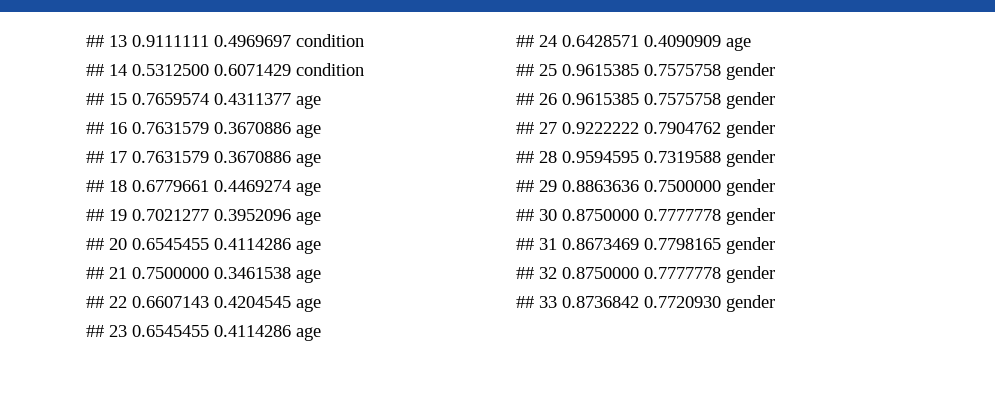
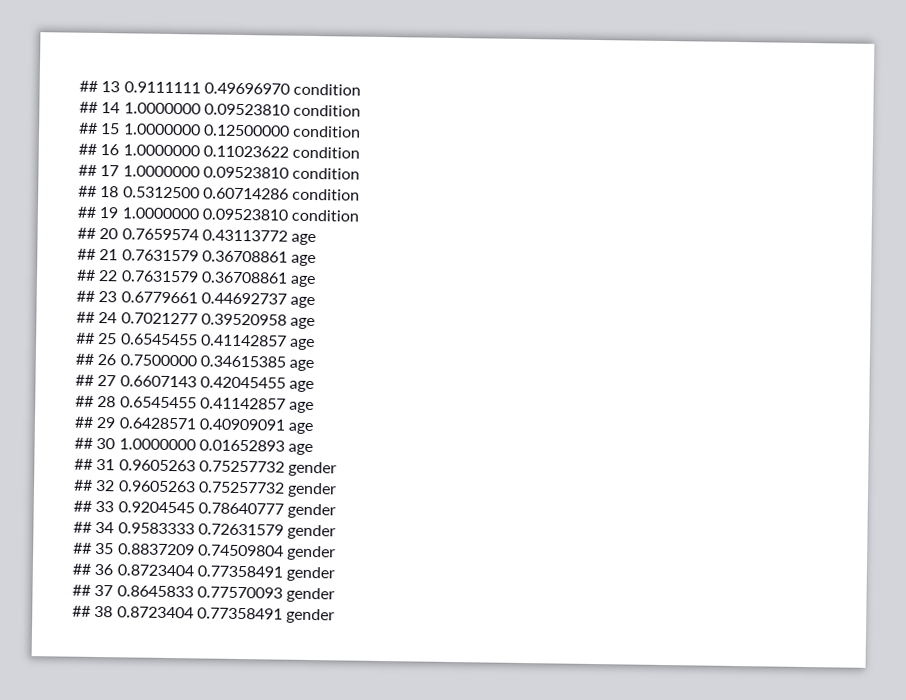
- ## 13 0.9111111 0.4969697 condition
+ ## 13 0.9111111 0.49696970 condition
- ## 14 0.5312500 0.6071429 condition
+ ## 14 1.0000000 0.09523810 condition
- ## 15 0.7659574 0.4311377 age
+ ## 15 1.0000000 0.12500000 condition
- ## 16 0.7631579 0.3670886 age
+ ## 16 1.0000000 0.11023622 condition
- ## 17 0.7631579 0.3670886 age
+ ## 17 1.0000000 0.09523810 condition
- ## 18 0.6779661 0.4469274 age
+ ## 18 0.5312500 0.60714286 condition
- ## 19 0.7021277 0.3952096 age
+ ## 19 1.0000000 0.09523810 condition
- ## 20 0.6545455 0.4114286 age
+ ## 20 0.7659574 0.43113772 age
- ## 21 0.7500000 0.3461538 age
+ ## 21 0.7631579 0.36708861 age
- ## 22 0.6607143 0.4204545 age
+ ## 22 0.7631579 0.36708861 age
- ## 23 0.6545455 0.4114286 age
+ ## 23 0.6779661 0.44692737 age
- ## 24 0.6428571 0.4090909 age
+ ## 24 0.7021277 0.39520958 age
- ## 25 0.9615385 0.7575758 gender
+ ## 25 0.6545455 0.41142857 age
- ## 26 0.9615385 0.7575758 gender
+ ## 26 0.7500000 0.34615385 age
- ## 27 0.9222222 0.7904762 gender
+ ## 27 0.6607143 0.42045455 age
- ## 28 0.9594595 0.7319588 gender
+ ## 28 0.6545455 0.41142857 age
- ## 29 0.8863636 0.7500000 gender
+ ## 29 0.6428571 0.40909091 age
- ## 30 0.8750000 0.7777778 gender
+ ## 30 1.0000000 0.01652893 age
- ## 31 0.8673469 0.7798165 gender
+ ## 31 0.9605263 0.75257732 gender
- ## 32 0.8750000 0.7777778 gender
+ ## 32 0.9605263 0.75257732 gender
- ## 33 0.8736842 0.7720930 gender
+ ## 33 0.9204545 0.78640777 gender
+ ## 34 0.9583333 0.72631579 gender
+ ## 35 0.8837209 0.74509804 gender
+ ## 36 0.8723404 0.77358491 gender
+ ## 37 0.8645833 0.77570093 gender
+ ## 38 0.8723404 0.77358491 gender

